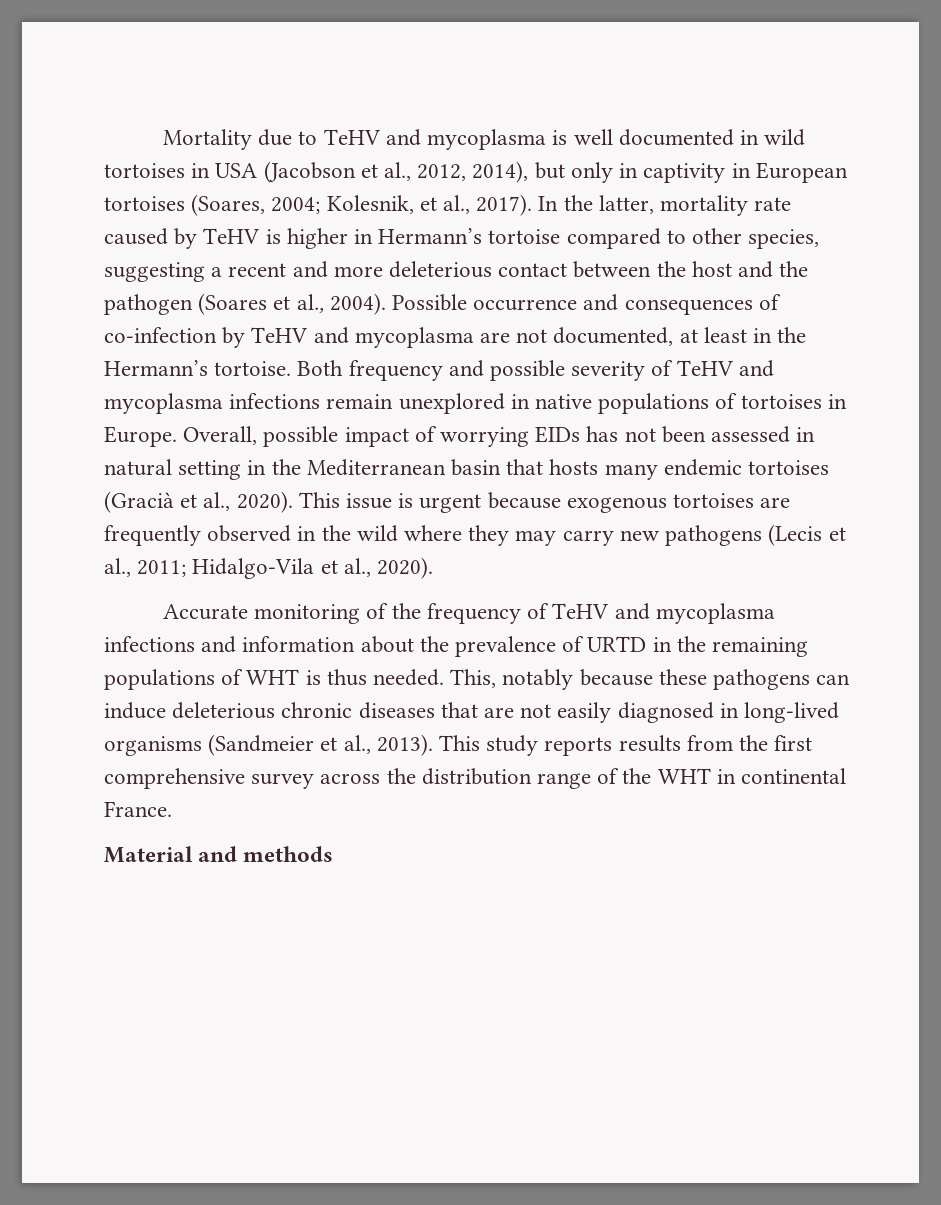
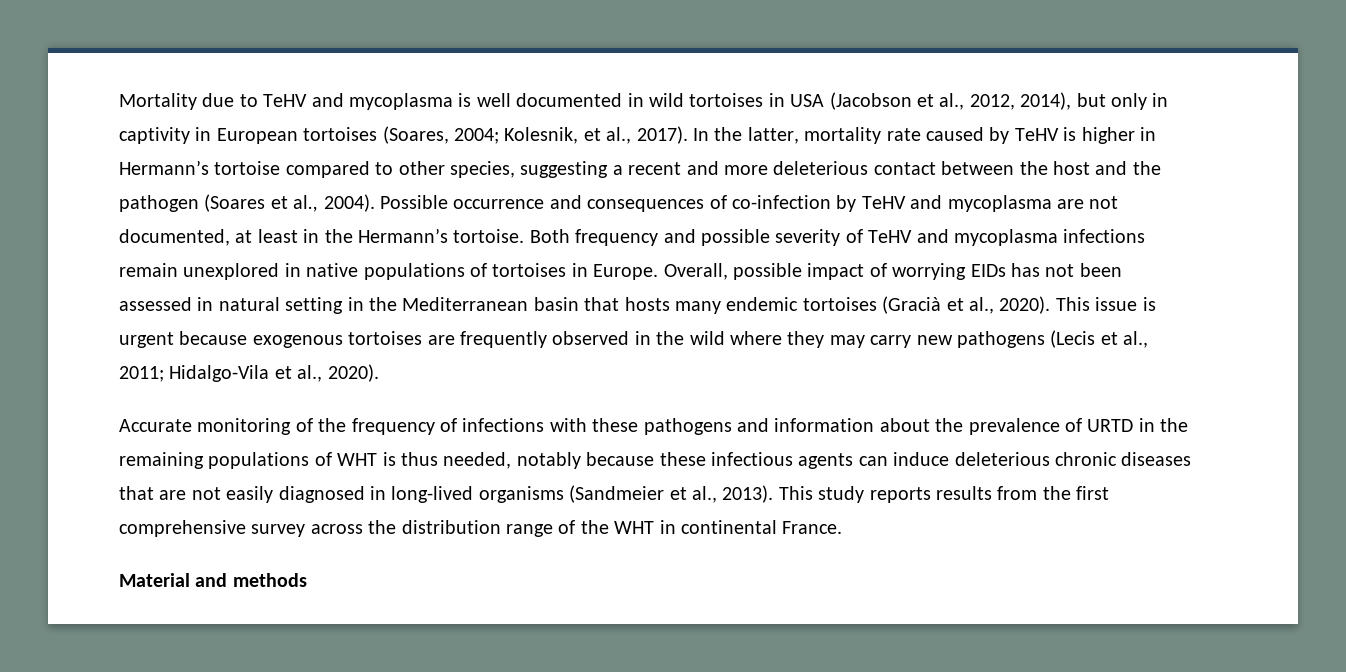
- Accurate monitoring of the frequency of TeHV and mycoplasma infections and information about the prevalence of URTD in the remaining populations of WHT is thus needed. This, notably because these pathogens can induce deleterious chronic diseases that are not easily diagnosed in long-lived organisms (Sandmeier et al., 2013).
+ Accurate monitoring of the frequency of infections with these pathogens and information about the prevalence of URTD in the remaining populations of WHT is thus needed, notably because these infectious agents can induce deleterious chronic diseases that are not easily diagnosed in long-lived organisms (Sandmeier et al., 2013).

